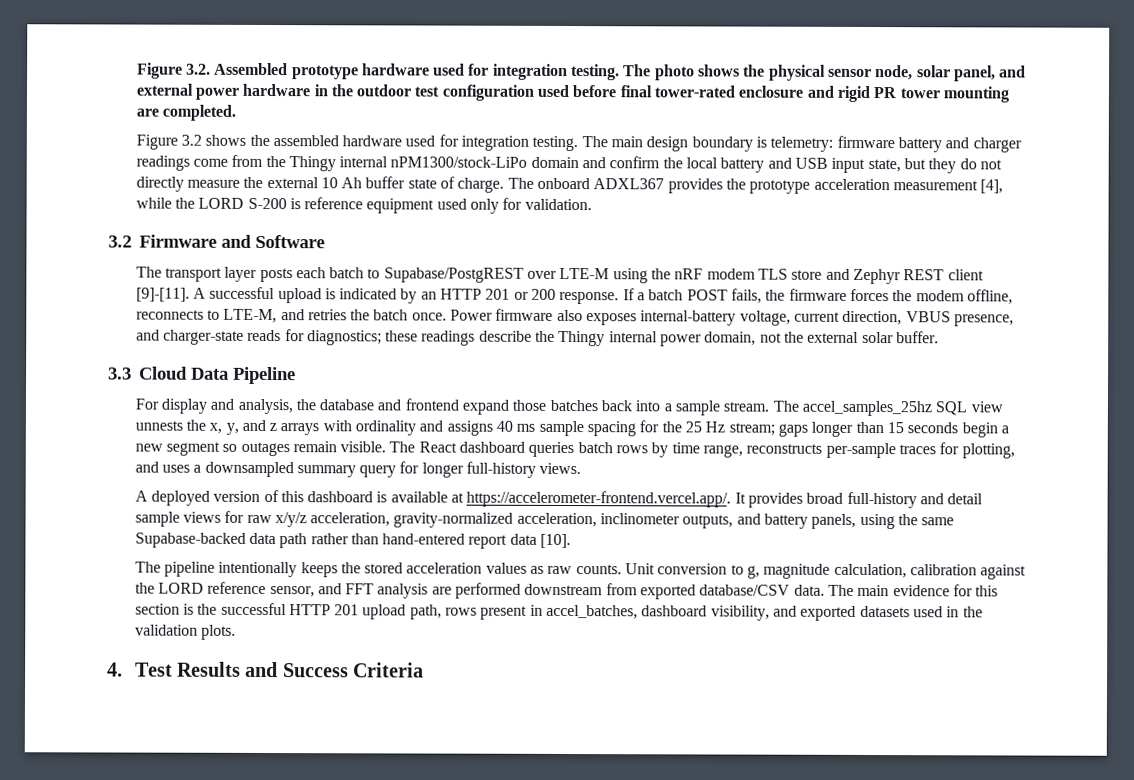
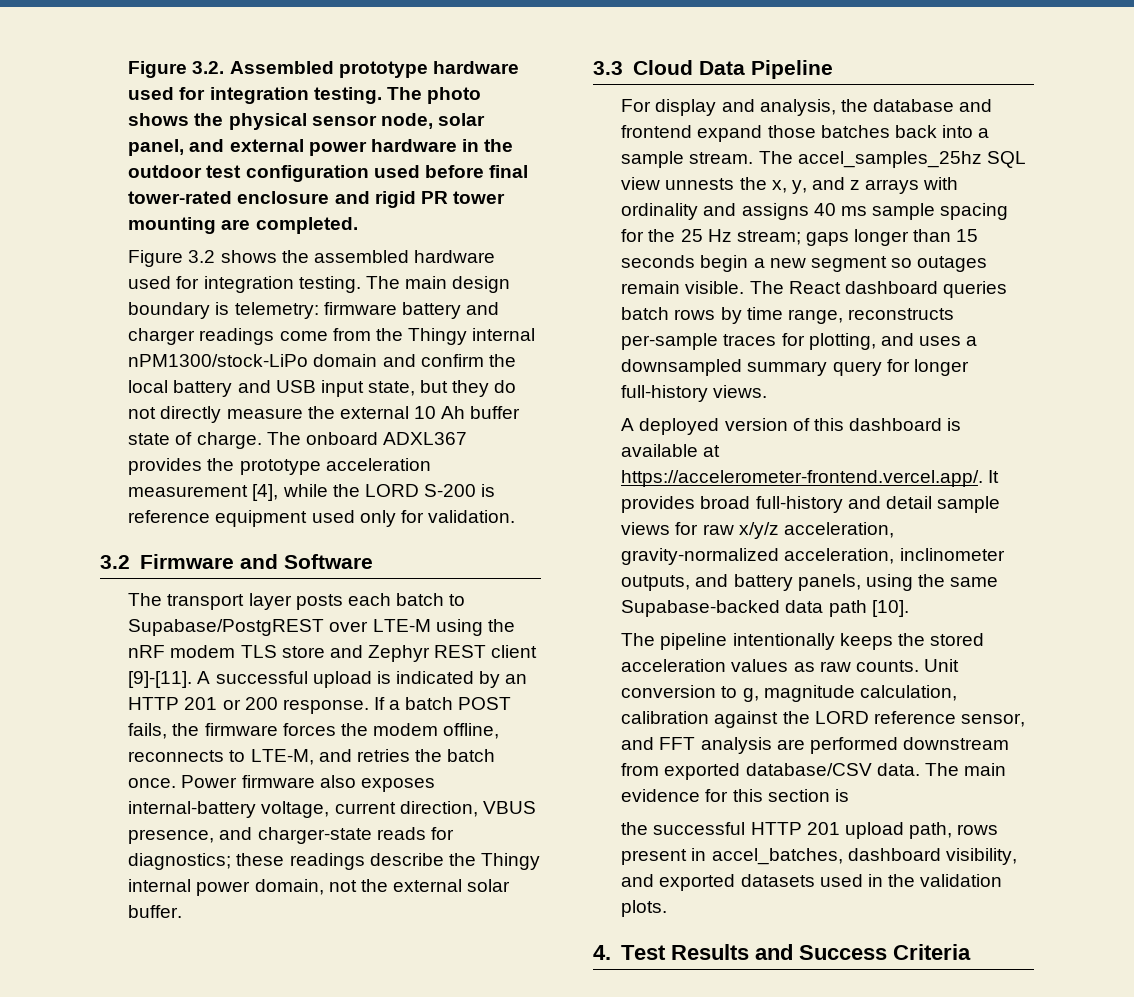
- A deployed version of this dashboard is available at https://accelerometer-frontend.vercel.app/. It provides broad full-history and detail sample views for raw x/y/z acceleration, gravity-normalized acceleration, inclinometer outputs, and battery panels, using the same Supabase-backed data path rather than hand-entered report data [10].
+ A deployed version of this dashboard is available at https://accelerometer-frontend.vercel.app/. It provides broad full-history and detail sample views for raw x/y/z acceleration, gravity-normalized acceleration, inclinometer outputs, and battery panels, using the same Supabase-backed data path [10].
- The main evidence for this section is the successful HTTP 201 upload path, rows present in accel_batches, dashboard visibility, and exported datasets used in the validation plots.
+ The main evidence for this section is
+ the successful HTTP 201 upload path, rows present in accel_batches, dashboard visibility, and exported datasets used in the validation plots.

